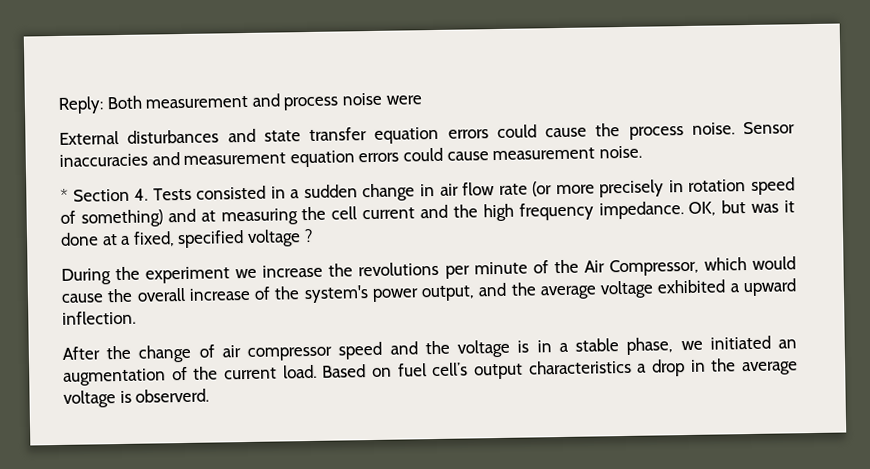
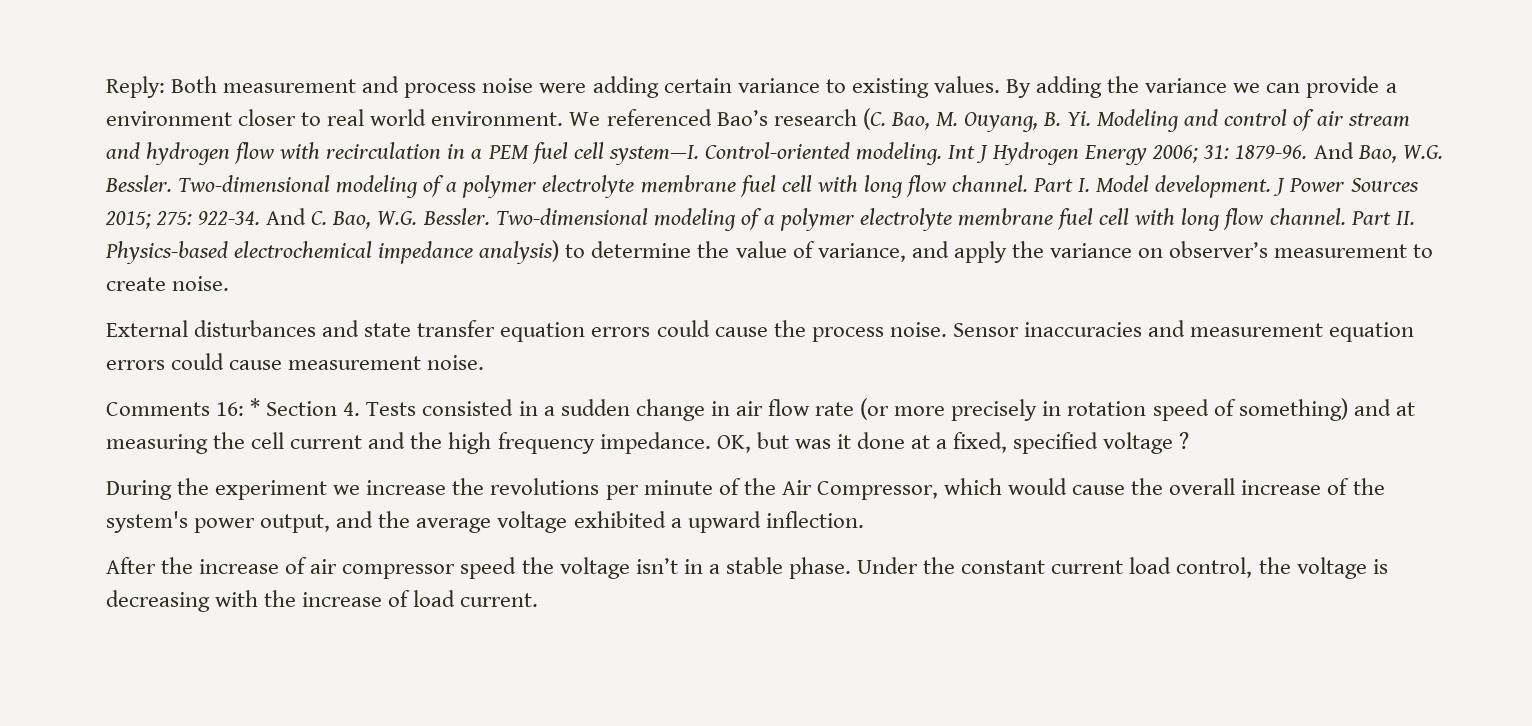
- Reply: Both measurement and process noise were
+ Reply: Both measurement and process noise were adding certain variance to existing values. By adding the variance we can provide a environment closer to real world environment. We referenced Bao’s research (C. Bao, M. Ouyang, B. Yi. Modeling and control of air stream and hydrogen flow with recirculation in a PEM fuel cell system—I. Control-oriented modeling. Int J Hydrogen Energy 2006; 31: 1879-96. And Bao, W.G. Bessler. Two-dimensional modeling of a polymer electrolyte membrane fuel cell with long flow channel. Part I. Model development. J Power Sources 2015; 275: 922-34. And C. Bao, W.G. Bessler. Two-dimensional modeling of a polymer electrolyte membrane fuel cell with long flow channel. Part II. Physics-based electrochemical impedance analysis) to determine the value of variance, and apply the variance on observer’s measurement to create noise.
- * Section 4. Tests consisted in a sudden change in air flow rate (or more precisely in rotation speed of something) and at measuring the cell current and the high frequency impedance.
+ Comments 16: * Section 4. Tests consisted in a sudden change in air flow rate (or more precisely in rotation speed of something) and at measuring the cell current and the high frequency impedance.
- After the change of air compressor speed and the voltage is in a stable phase, we initiated an augmentation of the current load. Based on fuel cell’s output characteristics a drop in the average voltage is observerd.
+ After the increase of air compressor speed the voltage isn’t in a stable phase. Under the constant current load control, the voltage is decreasing with the increase of load current.

